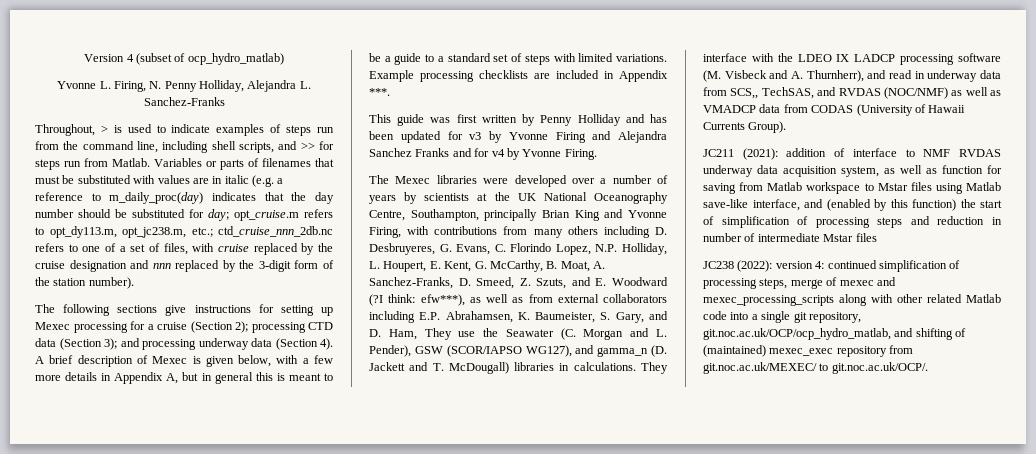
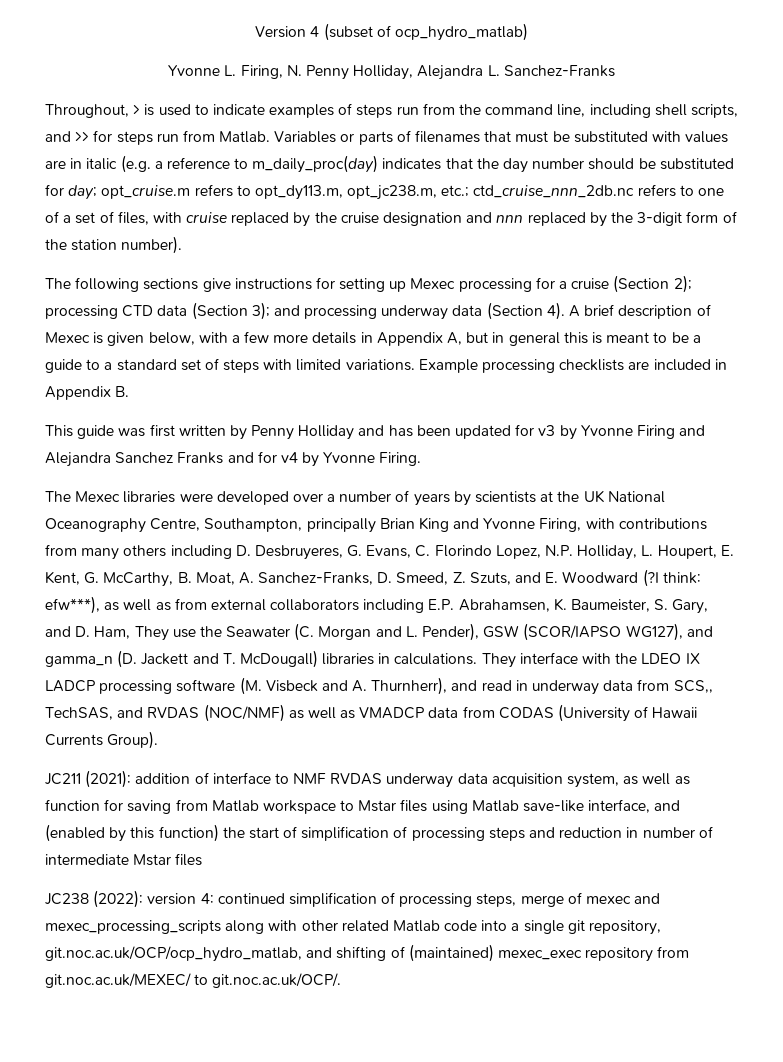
- Example processing checklists are included in Appendix ***.
+ Example processing checklists are included in Appendix B.

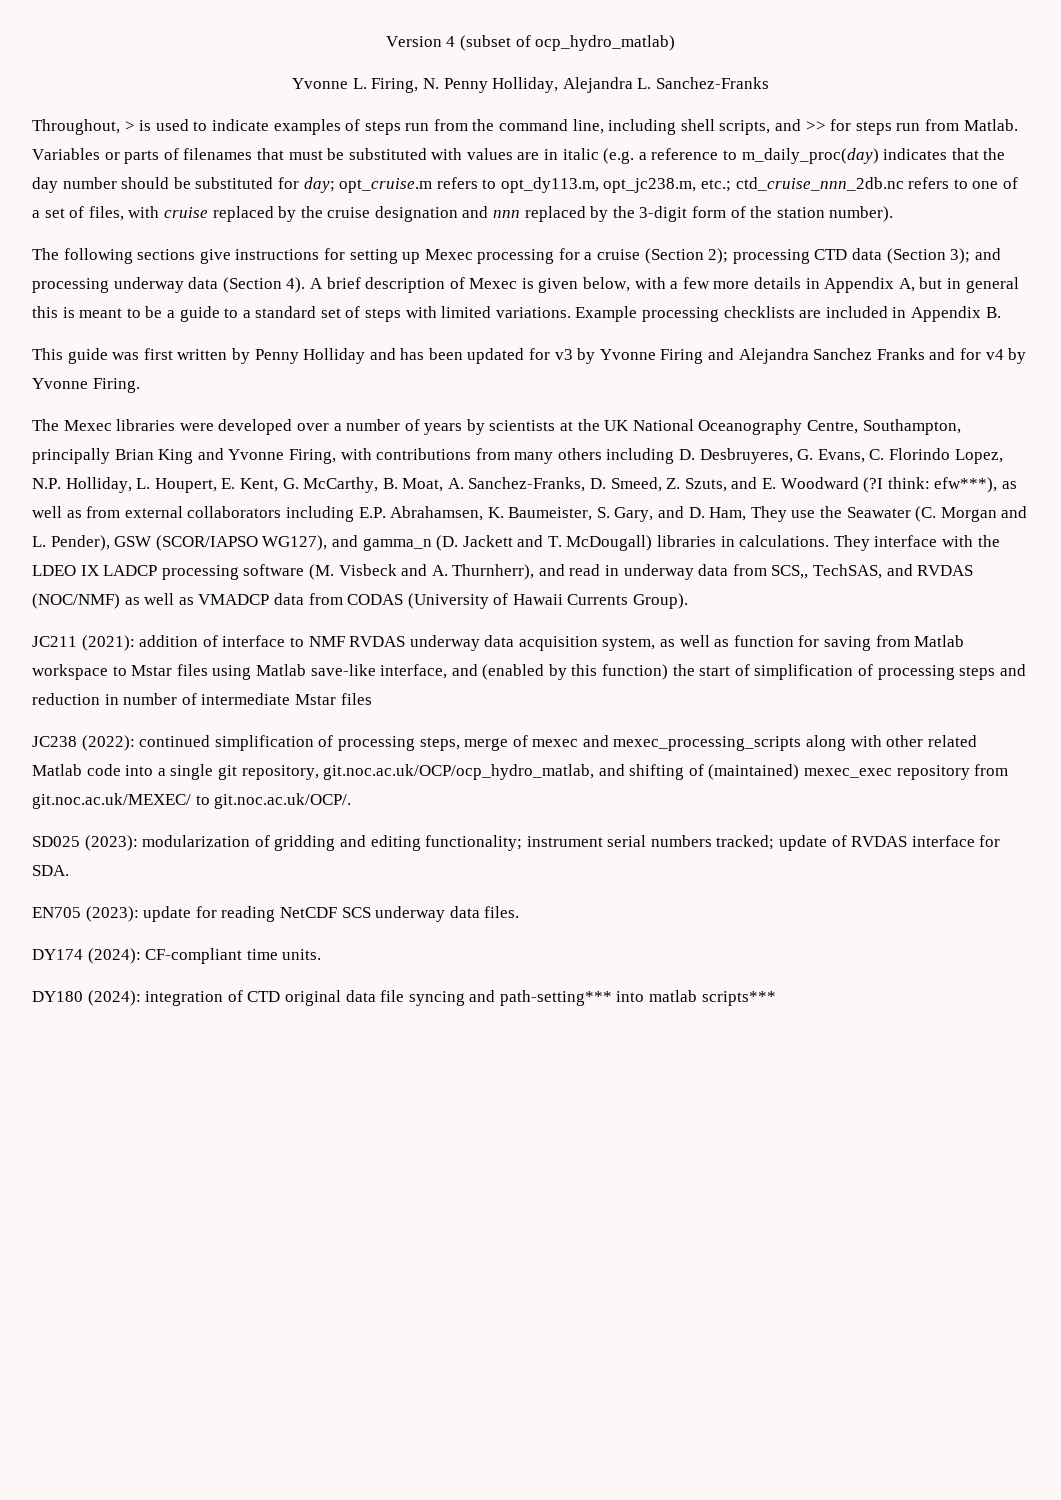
- JC238 (2022): version 4: continued simplification of processing steps, merge of mexec and mexec_processing_scripts along with other related Matlab code into a single git repository, git.noc.ac.uk/OCP/ocp_hydro_matlab, and shifting of (maintained) mexec_exec repository from git.noc.ac.uk/MEXEC/ to git.noc.ac.uk/OCP/.
+ JC238 (2022): continued simplification of processing steps, merge of mexec and mexec_processing_scripts along with other related Matlab code into a single git repository, git.noc.ac.uk/OCP/ocp_hydro_matlab, and shifting of (maintained) mexec_exec repository from git.noc.ac.uk/MEXEC/ to git.noc.ac.uk/OCP/.
+ SD025 (2023): modularization of gridding and editing functionality; instrument serial numbers tracked; update of RVDAS interface for SDA.
+ EN705 (2023): update for reading NetCDF SCS underway data files.
+ DY174 (2024): CF-compliant time units.
+ DY180 (2024): integration of CTD original data file syncing and path-setting*** into matlab scripts***

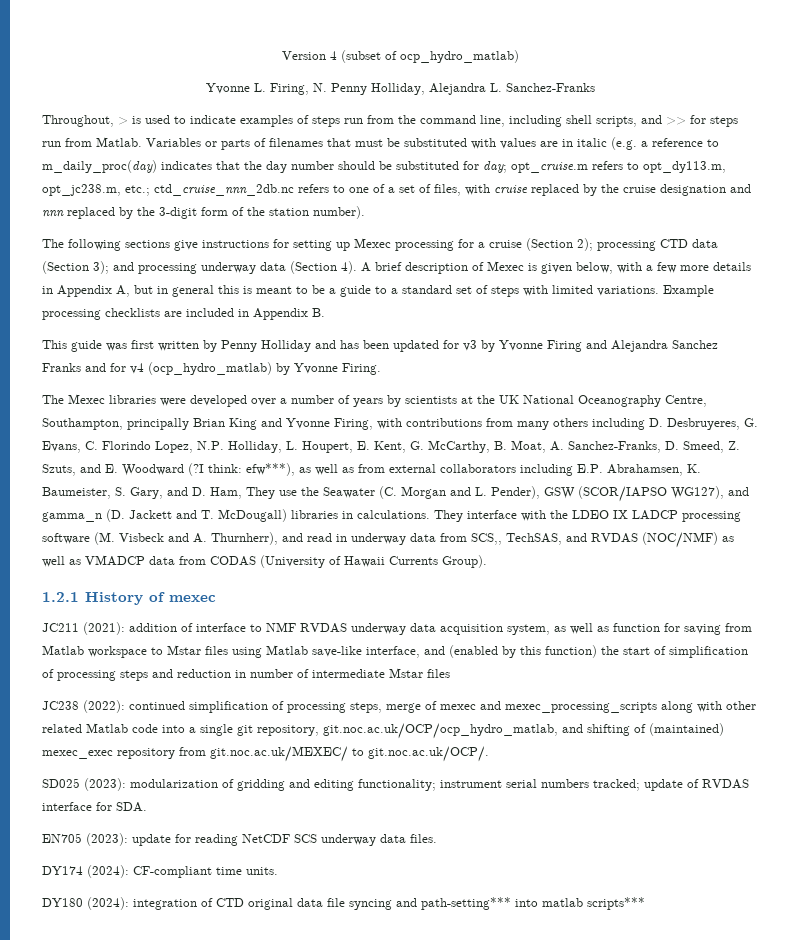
- This guide was first written by Penny Holliday and has been updated for v3 by Yvonne Firing and Alejandra Sanchez Franks and for v4 by Yvonne Firing.
+ This guide was first written by Penny Holliday and has been updated for v3 by Yvonne Firing and Alejandra Sanchez Franks and for v4 (ocp_hydro_matlab) by Yvonne Firing.
+ 1.2.1 History of mexec

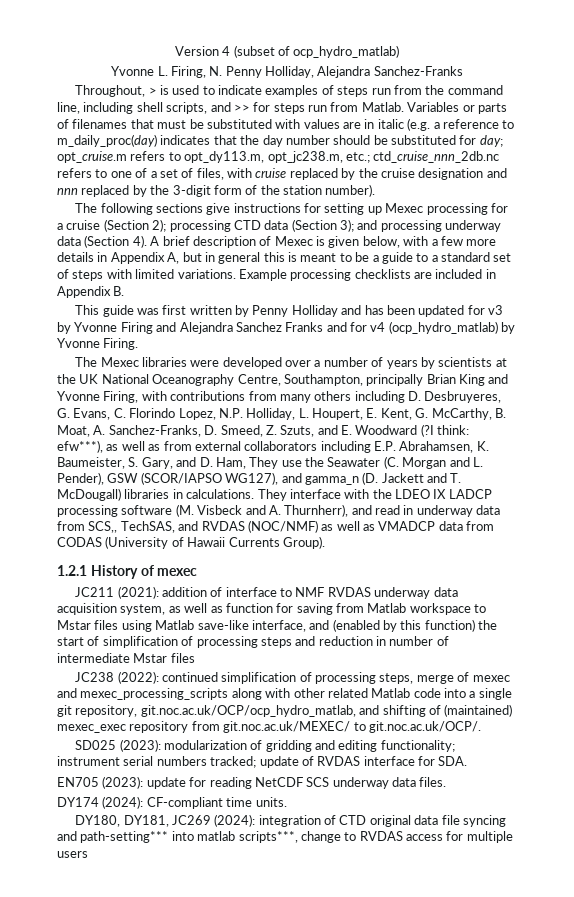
- Yvonne L. Firing, N. Penny Holliday, Alejandra L. Sanchez-Franks
+ Yvonne L. Firing, N. Penny Holliday, Alejandra Sanchez-Franks
- DY180 (2024): integration of CTD original data file syncing and path-setting*** into matlab scripts***
+ DY180, DY181, JC269 (2024): integration of CTD original data file syncing and path-setting*** into matlab scripts***, change to RVDAS access for multiple users

